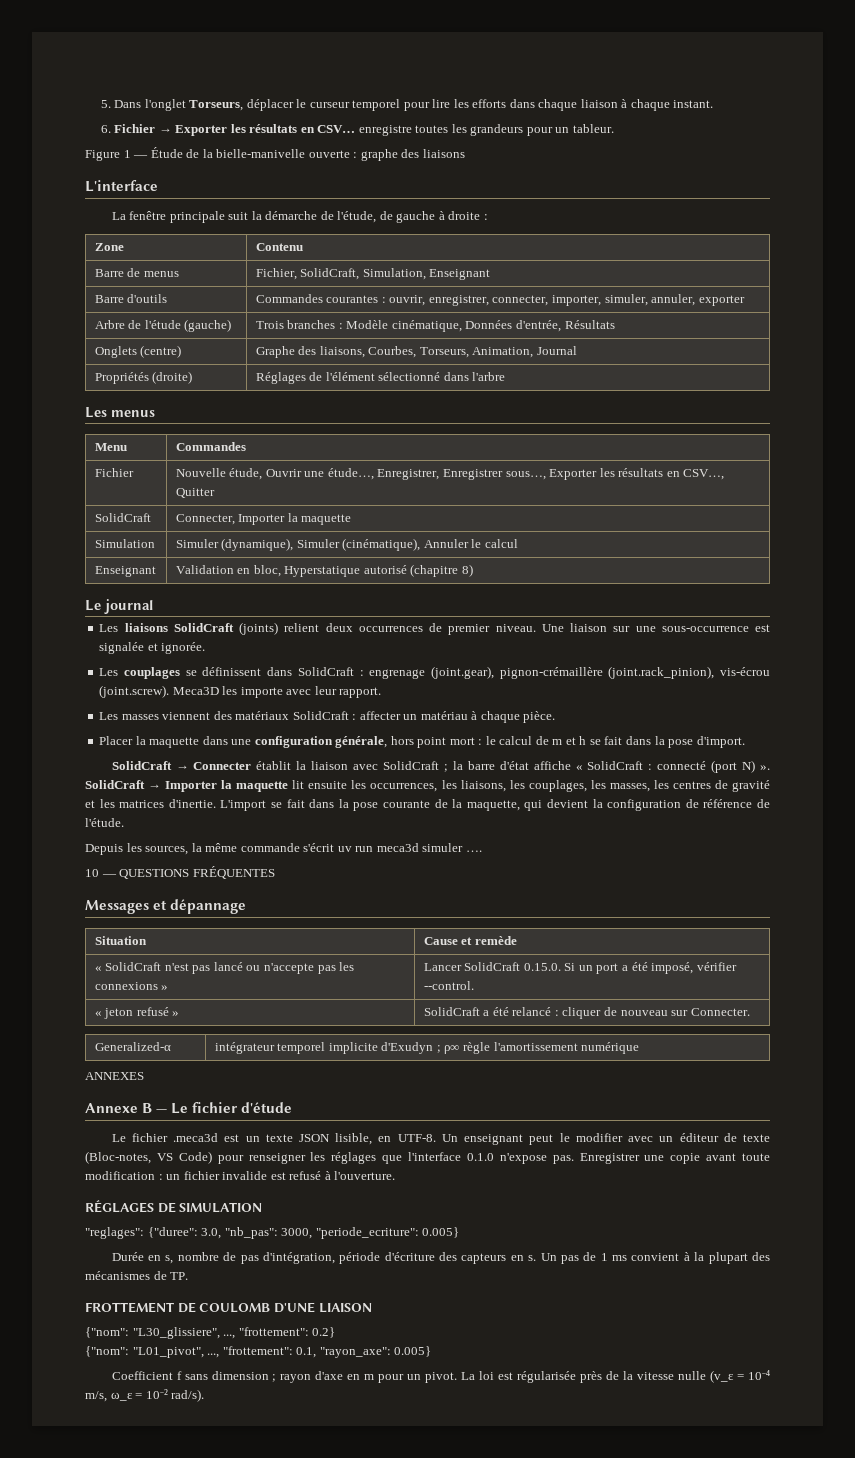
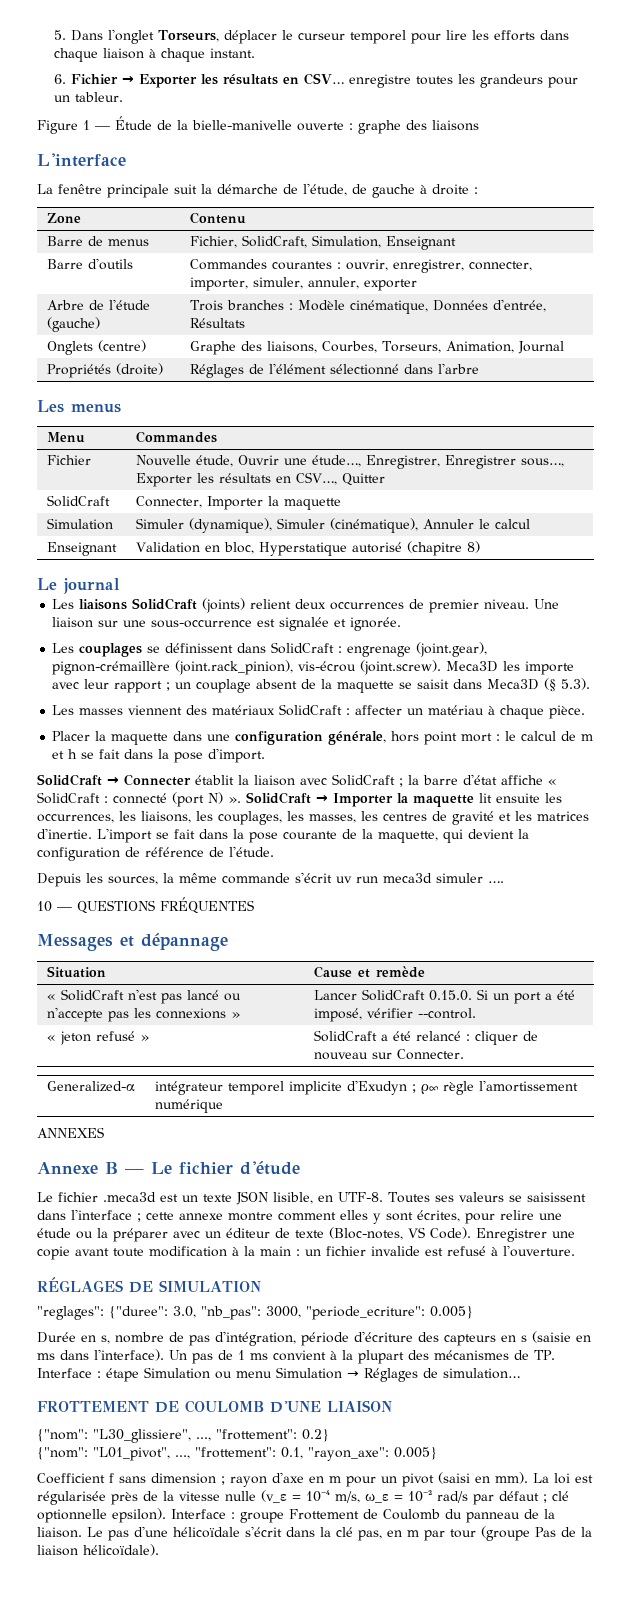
- Les couplages se définissent dans SolidCraft : engrenage (joint.gear), pignon-crémaillère (joint.rack_pinion), vis-écrou (joint.screw). Meca3D les importe avec leur rapport.
+ Les couplages se définissent dans SolidCraft : engrenage (joint.gear), pignon-crémaillère (joint.rack_pinion), vis-écrou (joint.screw). Meca3D les importe avec leur rapport ; un couplage absent de la maquette se saisit dans Meca3D (§ 5.3).
- Un enseignant peut le modifier avec un éditeur de texte (Bloc-notes, VS Code) pour renseigner les réglages que l'interface 0.1.0 n'expose pas.
+ Toutes ses valeurs se saisissent dans l'interface ; cette annexe montre comment elles y sont écrites, pour relire une étude ou la préparer avec un éditeur de texte (Bloc-notes, VS Code).
- Enregistrer une copie avant toute modification : un fichier invalide est refusé à l'ouverture.
+ Enregistrer une copie avant toute modification à la main : un fichier invalide est refusé à l'ouverture.
- Durée en s, nombre de pas d'intégration, période d'écriture des capteurs en s.
+ Durée en s, nombre de pas d'intégration, période d'écriture des capteurs en s (saisie en ms dans l'interface).
- Un pas de 1 ms convient à la plupart des mécanismes de TP.
+ Un pas de 1 ms convient à la plupart des mécanismes de TP. Interface : étape Simulation ou menu Simulation → Réglages de simulation…
- Coefficient f sans dimension ; rayon d'axe en m pour un pivot.
+ Coefficient f sans dimension ; rayon d'axe en m pour un pivot (saisi en mm).
- La loi est régularisée près de la vitesse nulle (v_ε = 10⁻⁴ m/s, ω_ε = 10⁻² rad/s).
+ La loi est régularisée près de la vitesse nulle (v_ε = 10⁻⁴ m/s, ω_ε = 10⁻² rad/s par défaut ; clé optionnelle epsilon). Interface : groupe Frottement de Coulomb du panneau de la liaison. Le pas d'une hélicoïdale s'écrit dans la clé pas, en m par tour (groupe Pas de la liaison hélicoïdale).

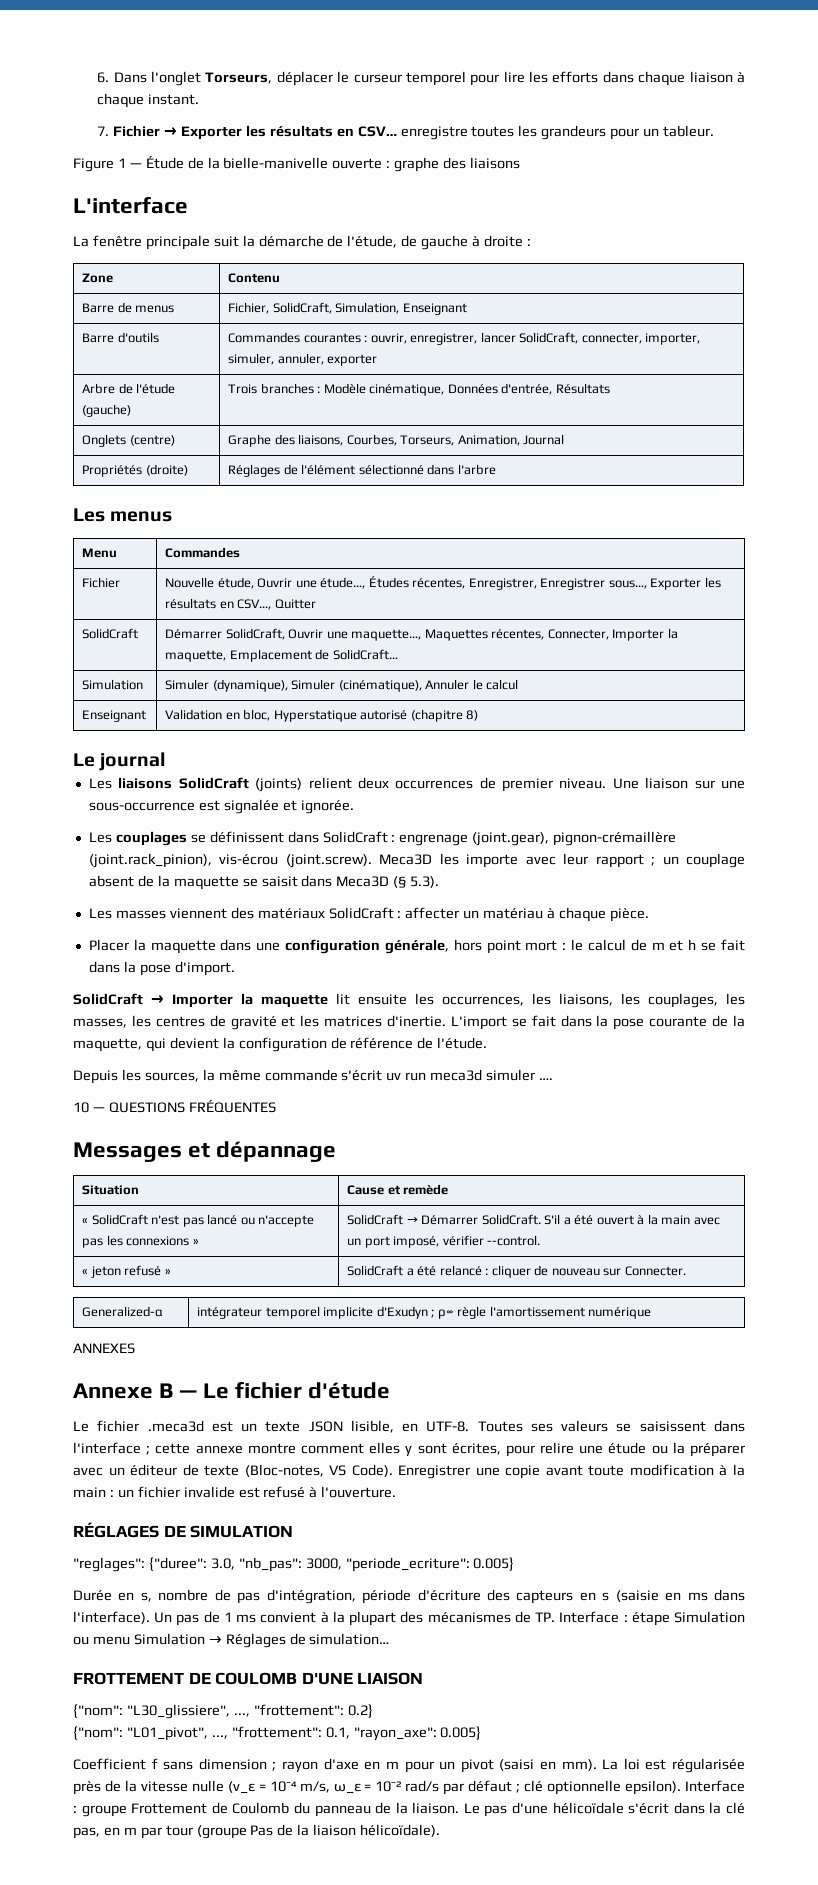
- 5. Dans l'onglet Torseurs, déplacer le curseur temporel pour lire les efforts dans chaque liaison à chaque instant.
+ 6. Dans l'onglet Torseurs, déplacer le curseur temporel pour lire les efforts dans chaque liaison à chaque instant.
- 6. Fichier → Exporter les résultats en CSV… enregistre toutes les grandeurs pour un tableur.
+ 7. Fichier → Exporter les résultats en CSV… enregistre toutes les grandeurs pour un tableur.
- Barre d'outils | Commandes courantes : ouvrir, enregistrer, connecter, importer, simuler, annuler, exporter
+ Barre d'outils | Commandes courantes : ouvrir, enregistrer, lancer SolidCraft, connecter, importer, simuler, annuler, exporter
- Fichier | Nouvelle étude, Ouvrir une étude…, Enregistrer, Enregistrer sous…, Exporter les résultats en CSV…, Quitter
+ Fichier | Nouvelle étude, Ouvrir une étude…, Études récentes, Enregistrer, Enregistrer sous…, Exporter les résultats en CSV…, Quitter
- SolidCraft | Connecter, Importer la maquette
+ SolidCraft | Démarrer SolidCraft, Ouvrir une maquette…, Maquettes récentes, Connecter, Importer la maquette, Emplacement de SolidCraft…
- SolidCraft → Connecter établit la liaison avec SolidCraft ; la barre d'état affiche « SolidCraft : connecté (port N) ». SolidCraft → Importer la maquette lit ensuite les occurrences, les liaisons, les couplages, les masses, les centres de gravité et les matrices d'inertie.
+ SolidCraft → Importer la maquette lit ensuite les occurrences, les liaisons, les couplages, les masses, les centres de gravité et les matrices d'inertie.
- « SolidCraft n'est pas lancé ou n'accepte pas les connexions » | Lancer SolidCraft 0.15.0. Si un port a été imposé, vérifier --control.
+ « SolidCraft n'est pas lancé ou n'accepte pas les connexions » | SolidCraft → Démarrer SolidCraft. S'il a été ouvert à la main avec un port imposé, vérifier --control.

